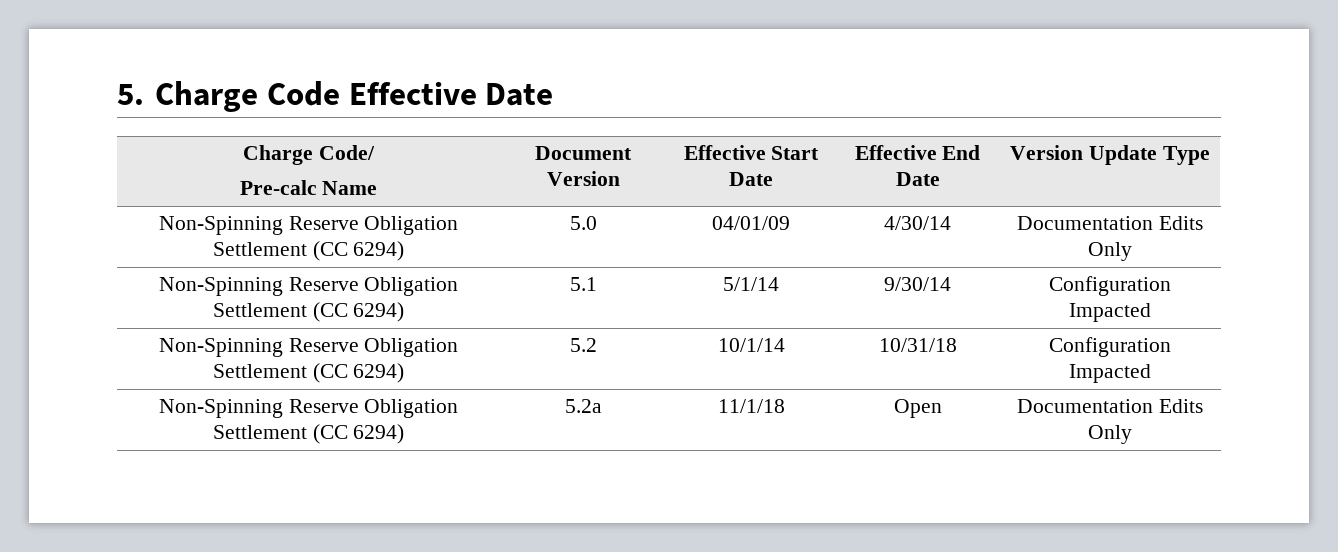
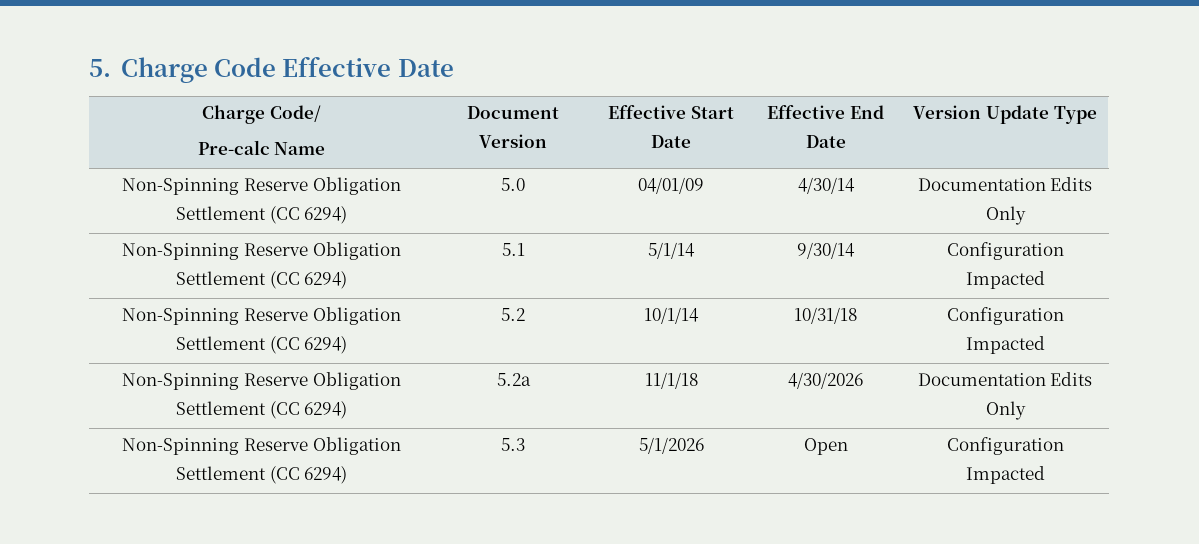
- Non-Spinning Reserve Obligation Settlement (CC 6294) | 5.2a | 11/1/18 | Open | Documentation Edits Only
+ Non-Spinning Reserve Obligation Settlement (CC 6294) | 5.2a | 11/1/18 | 4/30/2026 | Documentation Edits Only
+ Non-Spinning Reserve Obligation Settlement (CC 6294) | 5.3 | 5/1/2026 | Open | Configuration Impacted

